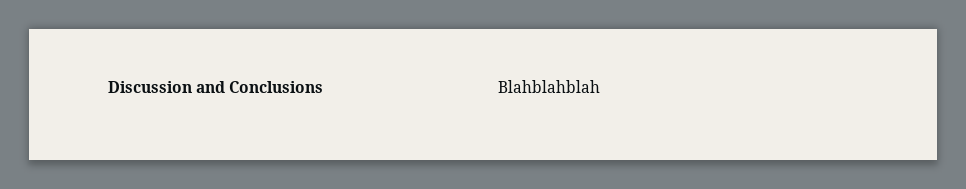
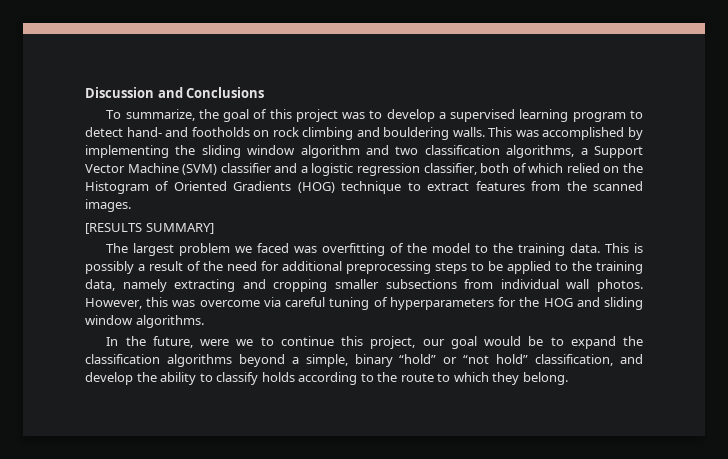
- Blahblahblah
+ To summarize, the goal of this project was to develop a supervised learning program to detect hand- and footholds on rock climbing and bouldering walls. This was accomplished by implementing the sliding window algorithm and two classification algorithms, a Support Vector Machine (SVM) classifier and a logistic regression classifier, both of which relied on the Histogram of Oriented Gradients (HOG) technique to extract features from the scanned images.
+ [RESULTS SUMMARY]
+ The largest problem we faced was overfitting of the model to the training data. This is possibly a result of the need for additional preprocessing steps to be applied to the training data, namely extracting and cropping smaller subsections from individual wall photos. However, this was overcome via careful tuning of hyperparameters for the HOG and sliding window algorithms.
+ In the future, were we to continue this project, our goal would be to expand the classification algorithms beyond a simple, binary “hold” or “not hold” classification, and develop the ability to classify holds according to the route to which they belong.

